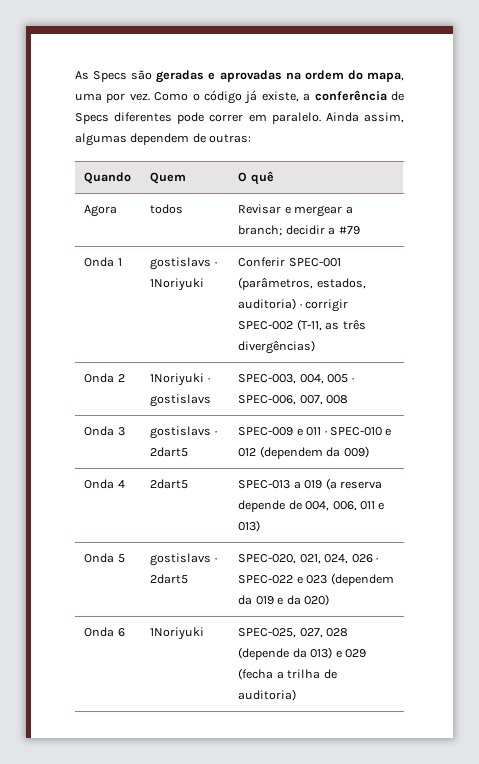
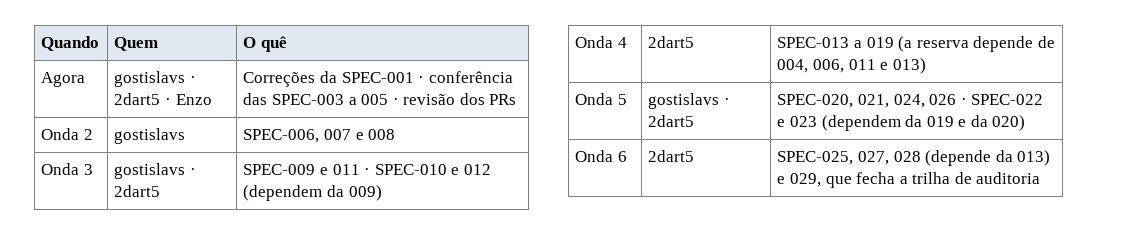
- As Specs são geradas e aprovadas na ordem do mapa, uma por vez. Como o código já existe, a conferência de Specs diferentes pode correr em paralelo. Ainda assim, algumas dependem de outras:
- Agora | todos | Revisar e mergear a branch; decidir a #79
- Onda 1 | gostislavs · 1Noriyuki | Conferir SPEC-001 (parâmetros, estados, auditoria) · corrigir SPEC-002 (T-11, as três divergências)
+ Agora | gostislavs · 2dart5 · Enzo | Correções da SPEC-001 · conferência das SPEC-003 a 005 · revisão dos PRs
- Onda 2 | 1Noriyuki · gostislavs | SPEC-003, 004, 005 · SPEC-006, 007, 008
+ Onda 2 | gostislavs | SPEC-006, 007 e 008
- Onda 6 | 1Noriyuki | SPEC-025, 027, 028 (depende da 013) e 029 (fecha a trilha de auditoria)
+ Onda 6 | 2dart5 | SPEC-025, 027, 028 (depende da 013) e 029, que fecha a trilha de auditoria

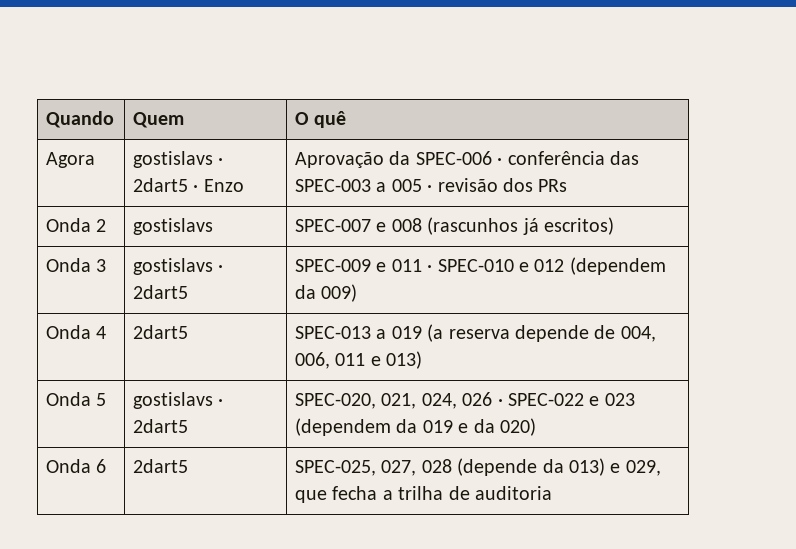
- Agora | gostislavs · 2dart5 · Enzo | Correções da SPEC-001 · conferência das SPEC-003 a 005 · revisão dos PRs
+ Agora | gostislavs · 2dart5 · Enzo | Aprovação da SPEC-006 · conferência das SPEC-003 a 005 · revisão dos PRs
- Onda 2 | gostislavs | SPEC-006, 007 e 008
+ Onda 2 | gostislavs | SPEC-007 e 008 (rascunhos já escritos)

